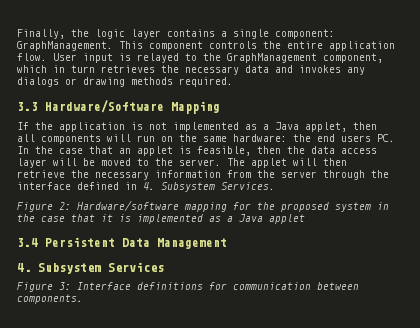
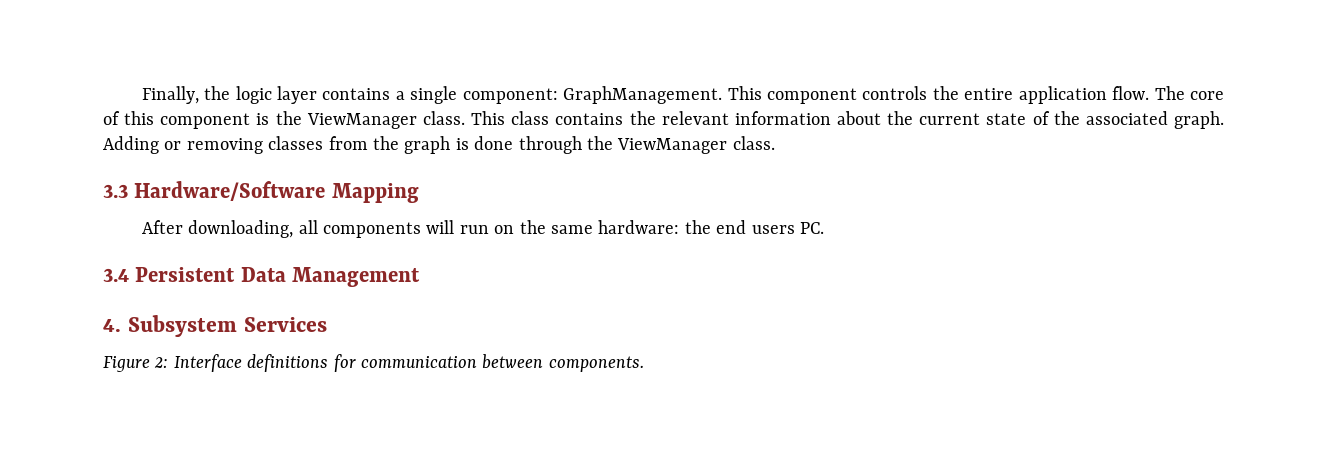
- User input is relayed to the GraphManagement component, which in turn retrieves the necessary data and invokes any dialogs or drawing methods required.
+ The core of this component is the ViewManager class. This class contains the relevant information about the current state of the associated graph. Adding or removing classes from the graph is done through the ViewManager class.
  3.3 Hardware/Software Mapping
- If the application is not implemented as a Java applet, then all components will run on the same hardware: the end users PC. In the case that an applet is feasible, then the data access layer will be moved to the server. The applet will then retrieve the necessary information from the server through the interface defined in 4. Subsystem Services.
- Figure 2: Hardware/software mapping for the proposed system in the case that it is implemented as a Java applet
+ After downloading, all components will run on the same hardware: the end users PC.
- Figure 3: Interface definitions for communication between components.
+ Figure 2: Interface definitions for communication between components.

